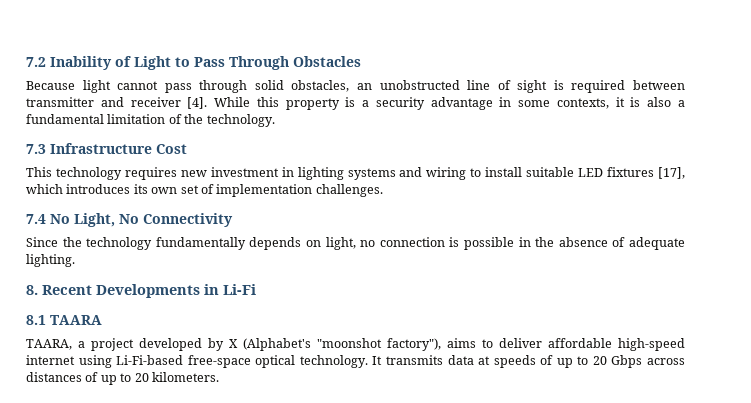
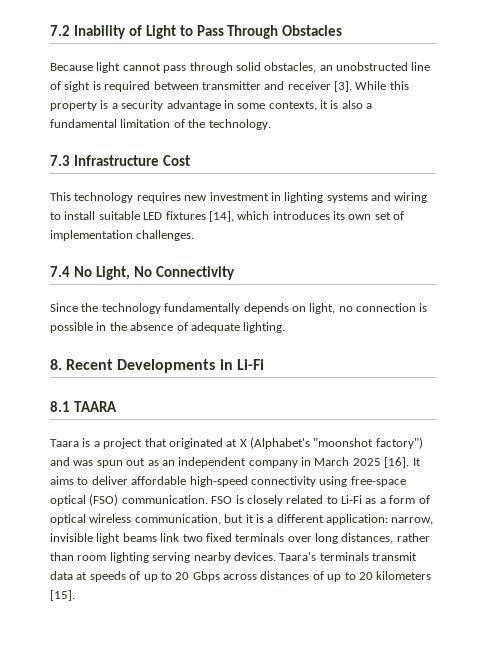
- Because light cannot pass through solid obstacles, an unobstructed line of sight is required between transmitter and receiver [4].
+ Because light cannot pass through solid obstacles, an unobstructed line of sight is required between transmitter and receiver [3].
- This technology requires new investment in lighting systems and wiring to install suitable LED fixtures [17], which introduces its own set of implementation challenges.
+ This technology requires new investment in lighting systems and wiring to install suitable LED fixtures [14], which introduces its own set of implementation challenges.
- TAARA, a project developed by X (Alphabet's "moonshot factory"), aims to deliver affordable high-speed internet using Li-Fi-based free-space optical technology. It transmits data at speeds of up to 20 Gbps across distances of up to 20 kilometers.
+ Taara is a project that originated at X (Alphabet's "moonshot factory") and was spun out as an independent company in March 2025 [16]. It aims to deliver affordable high-speed connectivity using free-space optical (FSO) communication. FSO is closely related to Li-Fi as a form of optical wireless communication, but it is a different application: narrow, invisible light beams link two fixed terminals over long distances, rather than room lighting serving nearby devices. Taara's terminals transmit data at speeds of up to 20 Gbps across distances of up to 20 kilometers [15].

